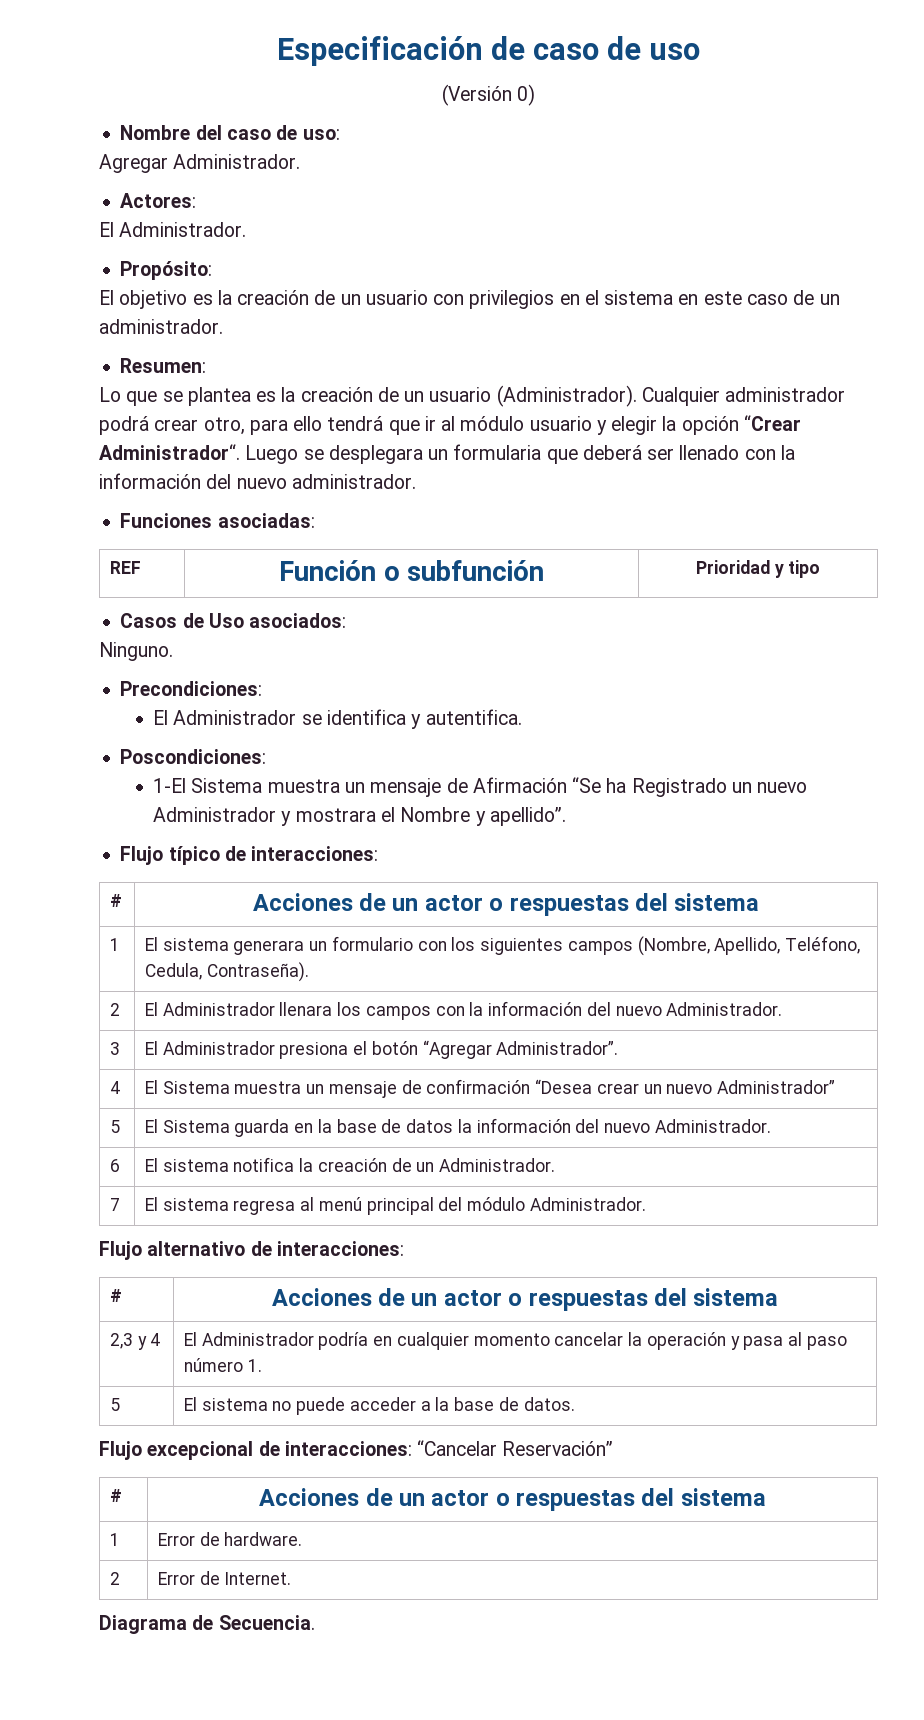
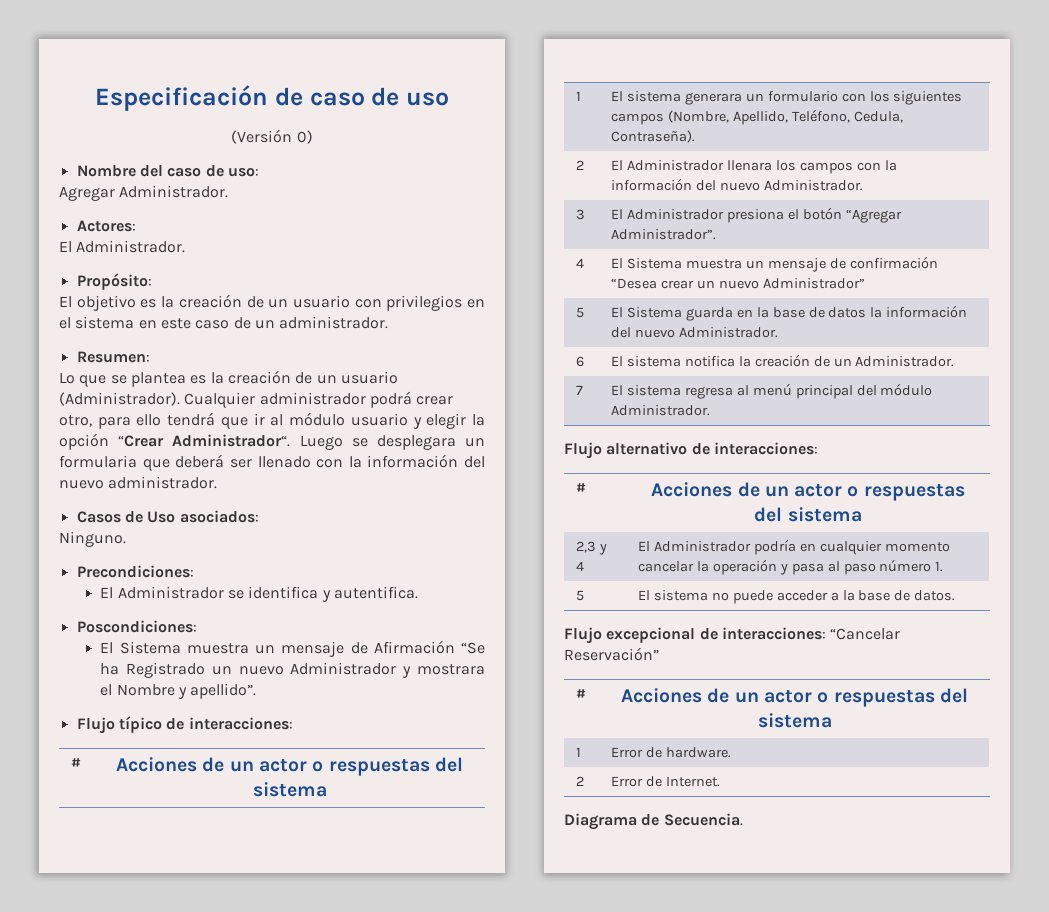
- Funciones asociadas:
- REF | Función o subfunción | Prioridad y tipo
- 1-El Sistema muestra un mensaje de Afirmación “Se ha Registrado un nuevo Administrador y mostrara el Nombre y apellido”.
+ El Sistema muestra un mensaje de Afirmación “Se ha Registrado un nuevo Administrador y mostrara el Nombre y apellido”.

